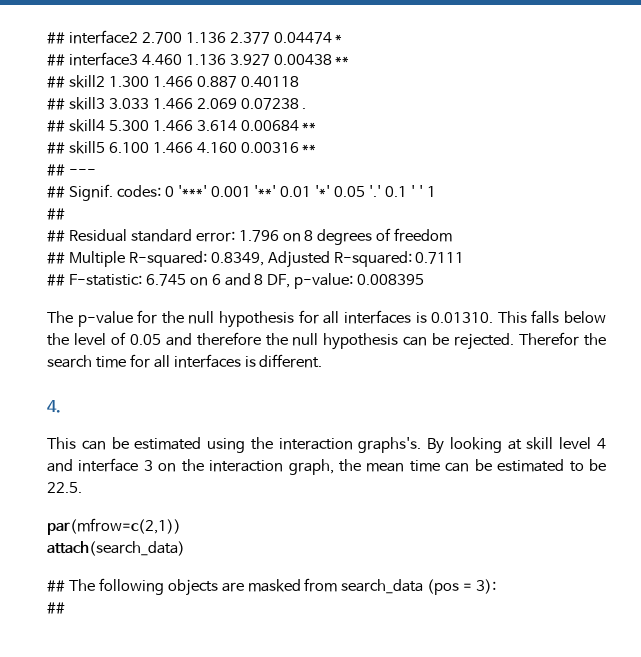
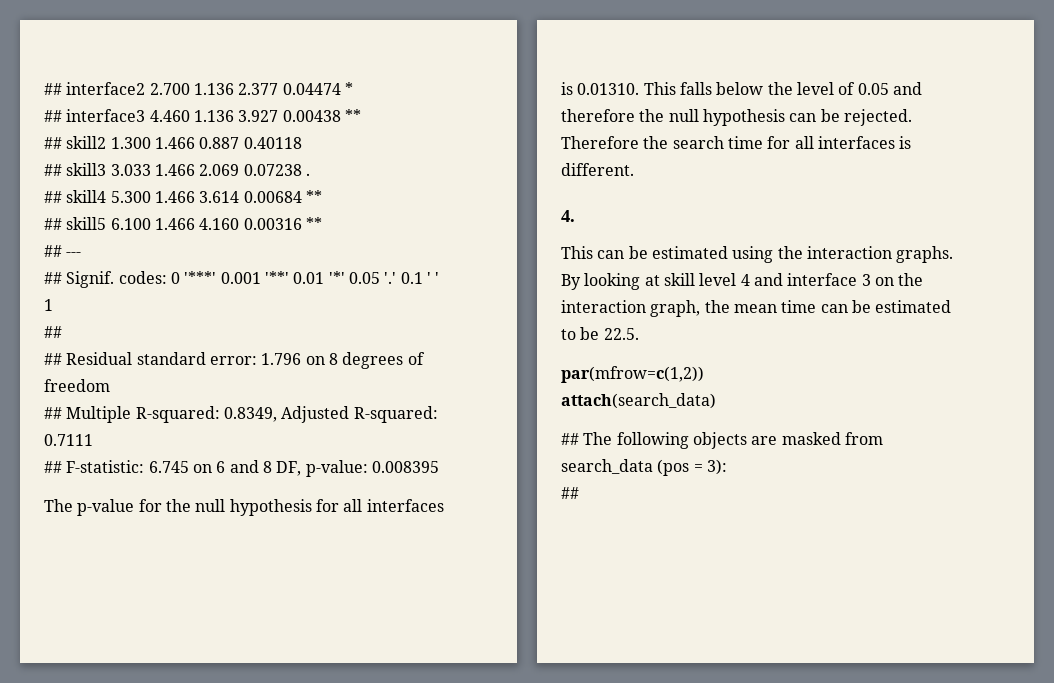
- Therefor the search time for all interfaces is different.
+ Therefore the search time for all interfaces is different.
- This can be estimated using the interaction graphs's.
+ This can be estimated using the interaction graphs.
- par(mfrow=c(2,1))
+ par(mfrow=c(1,2))

